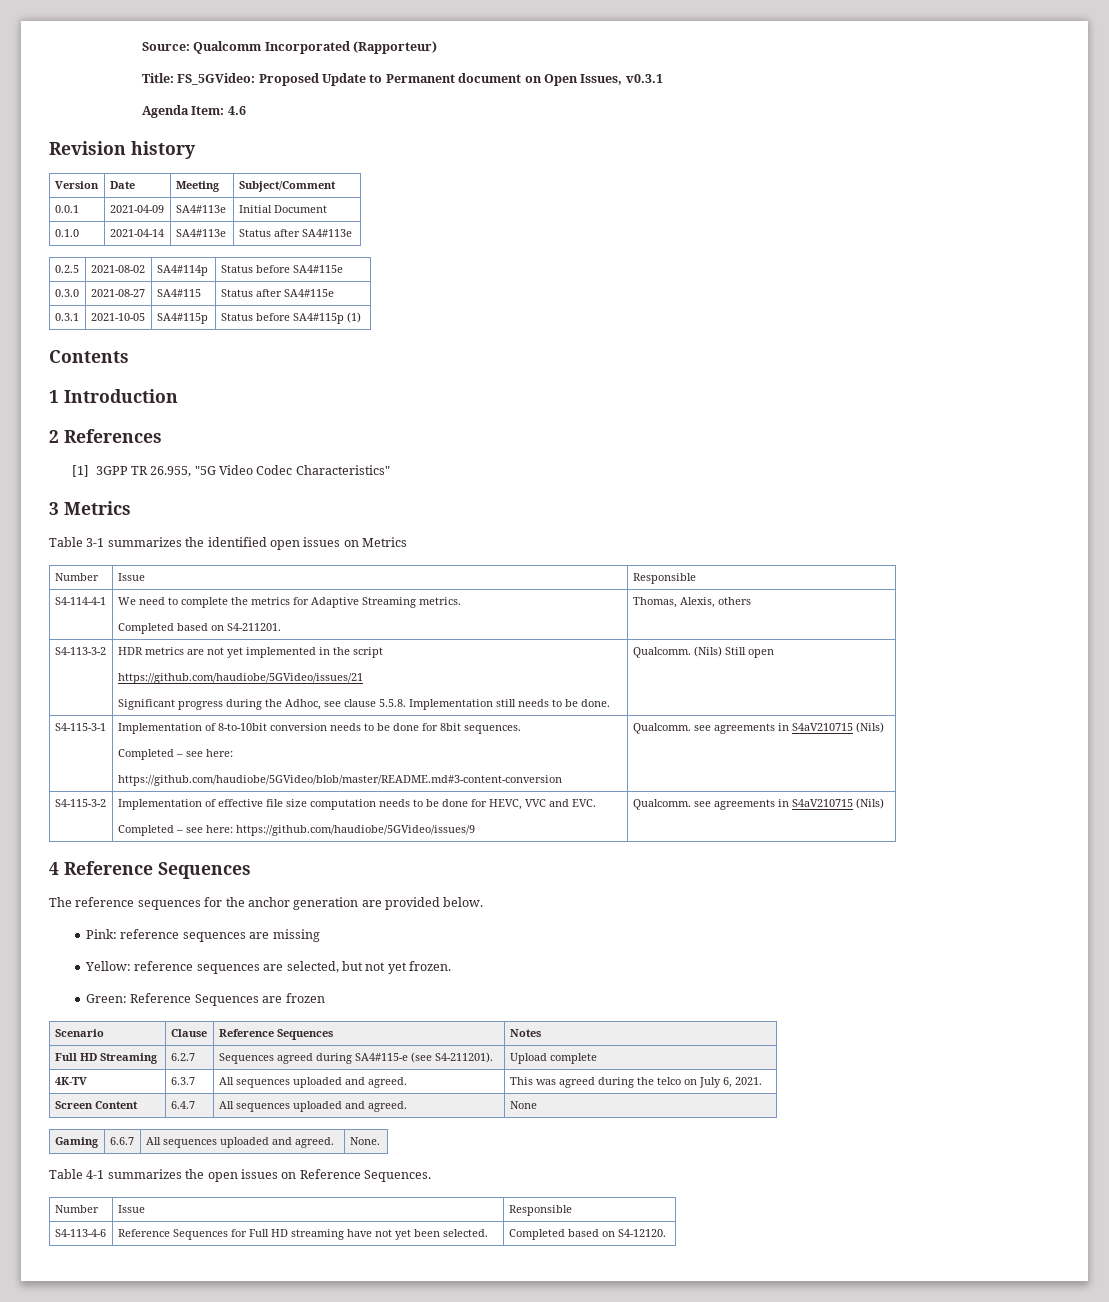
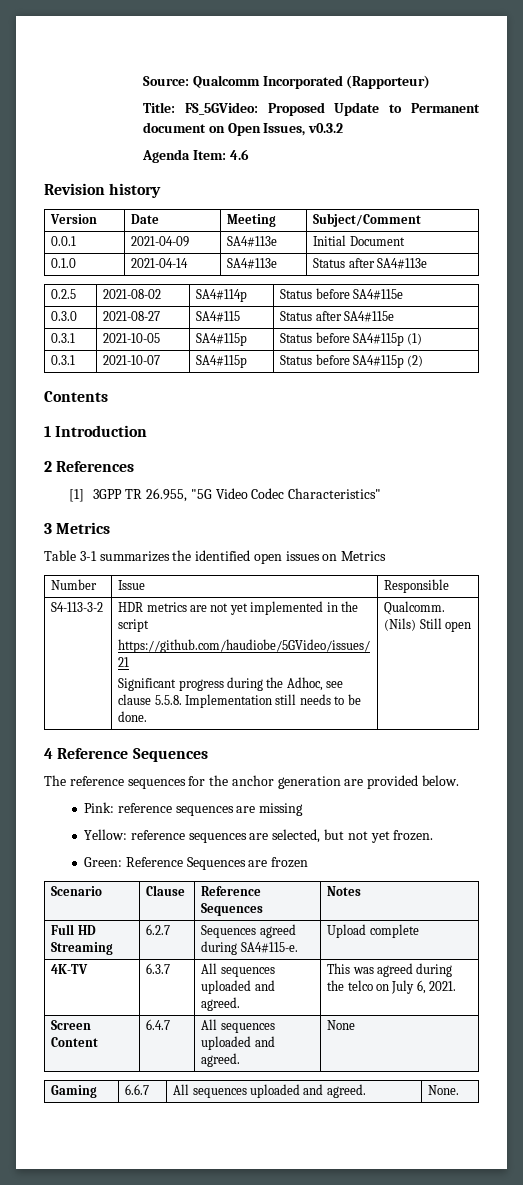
- Title: FS_5GVideo: Proposed Update to Permanent document on Open Issues, v0.3.1
+ Title: FS_5GVideo: Proposed Update to Permanent document on Open Issues, v0.3.2
+ 0.3.1 | 2021-10-07 | SA4#115p | Status before SA4#115p (2)
- S4-114-4-1 | We need to complete the metrics for Adaptive Streaming metrics.
- Completed based on S4-211201. | Thomas, Alexis, others
- S4-115-3-1 | Implementation of 8-to-10bit conversion needs to be done for 8bit sequences.
- Completed – see here:
- https://github.com/haudiobe/5GVideo/blob/master/README.md#3-content-conversion | Qualcomm. see agreements in S4aV210715 (Nils)
- S4-115-3-2 | Implementation of effective file size computation needs to be done for HEVC, VVC and EVC.
- Completed – see here: https://github.com/haudiobe/5GVideo/issues/9 | Qualcomm. see agreements in S4aV210715 (Nils)
- Full HD Streaming | 6.2.7 | Sequences agreed during SA4#115-e (see S4-211201). | Upload complete
+ Full HD Streaming | 6.2.7 | Sequences agreed during SA4#115-e. | Upload complete
- Table 4-1 summarizes the open issues on Reference Sequences.
- Number | Issue | Responsible
- S4-113-4-6 | Reference Sequences for Full HD streaming have not yet been selected. | Completed based on S4-12120.

